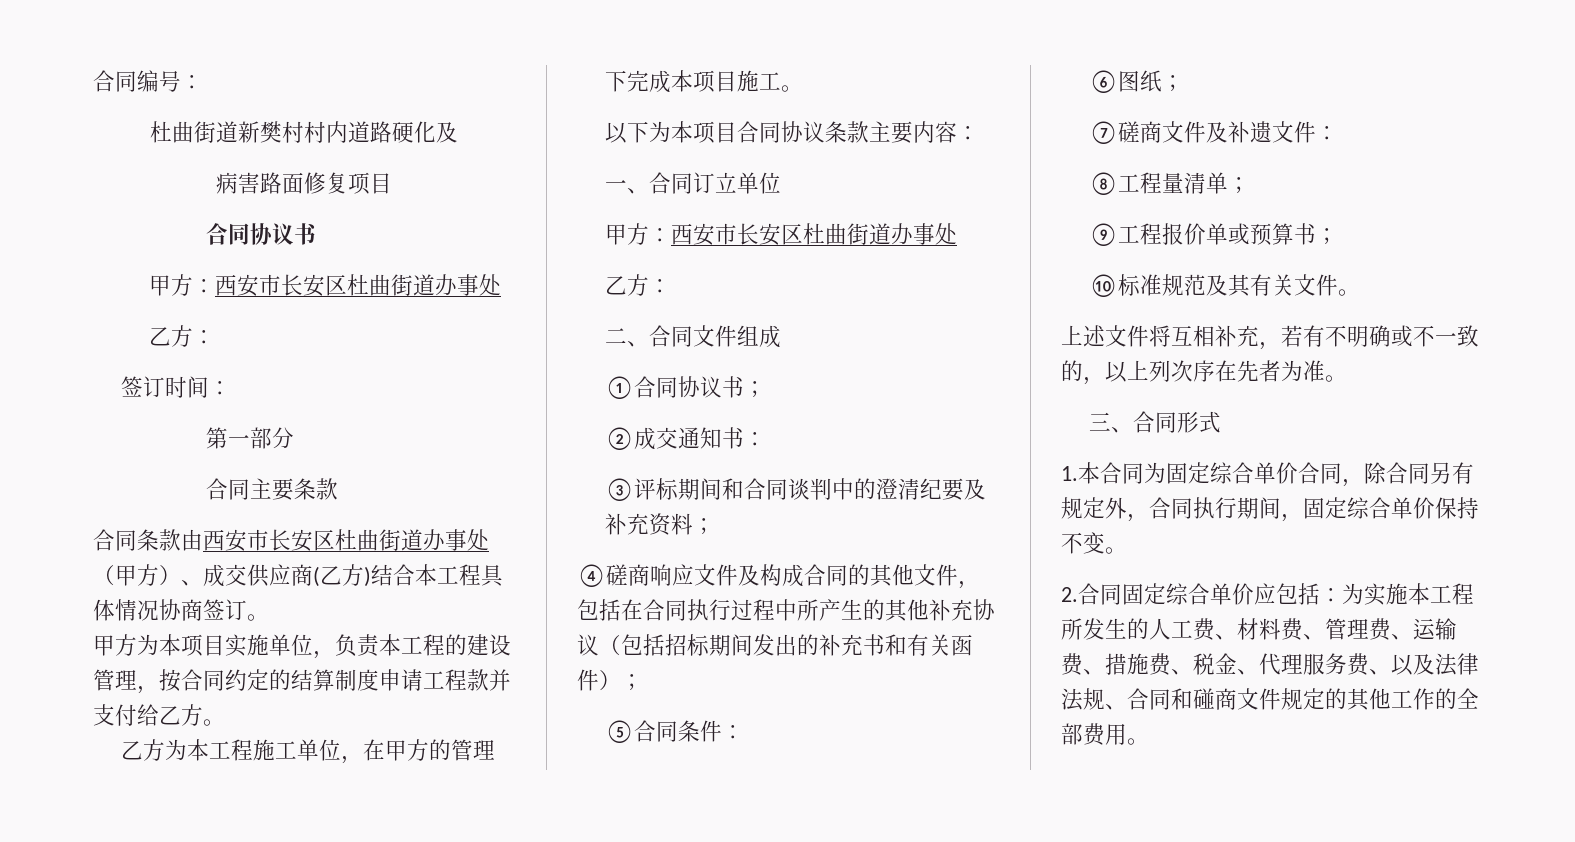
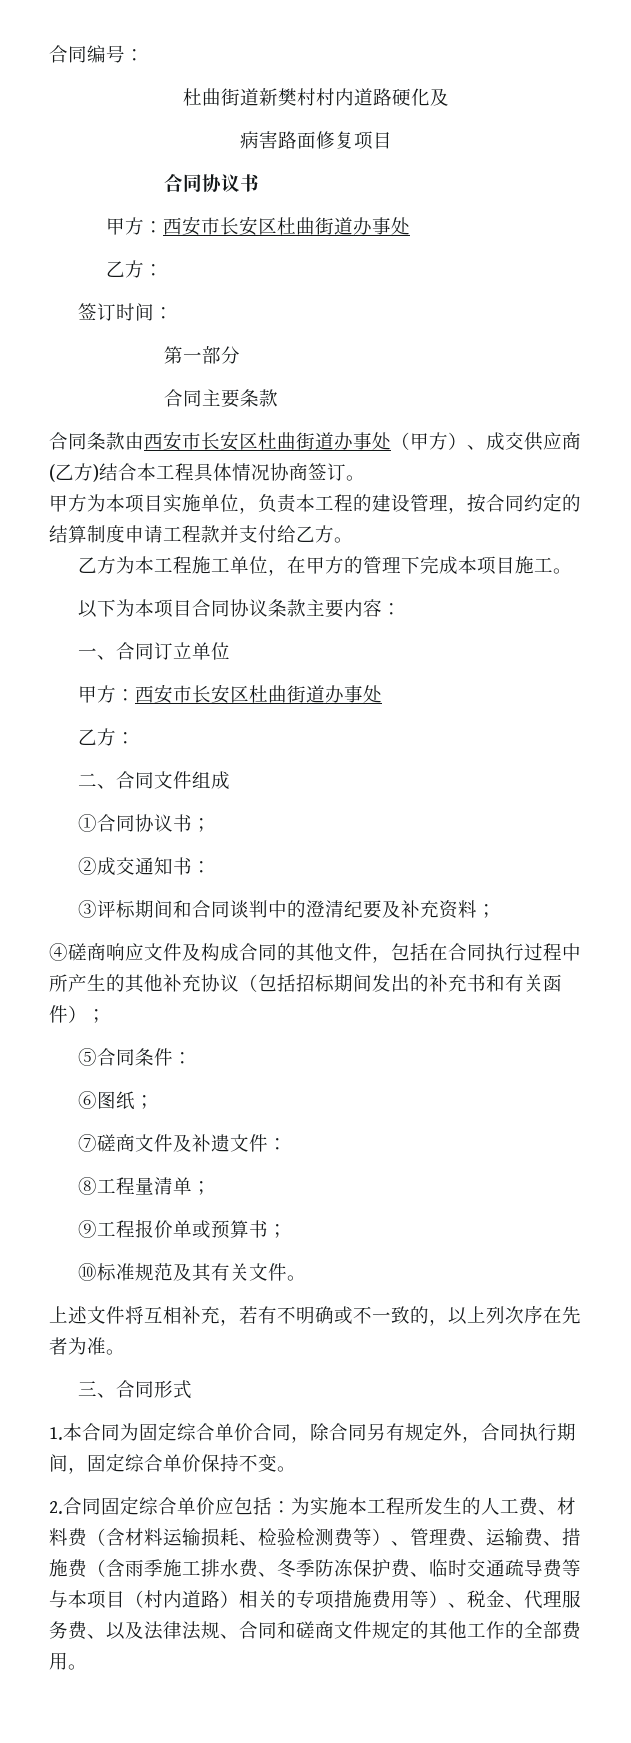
- 2.合同固定综合单价应包括：为实施本工程所发生的人工费、材料费、管理费、运输费、措施费、税金、代理服务费、以及法律法规、合同和碰商文件规定的其他工作的全部费用。
+ 2.合同固定综合单价应包括：为实施本工程所发生的人工费、材料费（含材料运输损耗、检验检测费等）、管理费、运输费、措施费（含雨季施工排水费、冬季防冻保护费、临时交通疏导费等与本项目（村内道路）相关的专项措施费用等）、税金、代理服务费、以及法律法规、合同和磋商文件规定的其他工作的全部费用。

